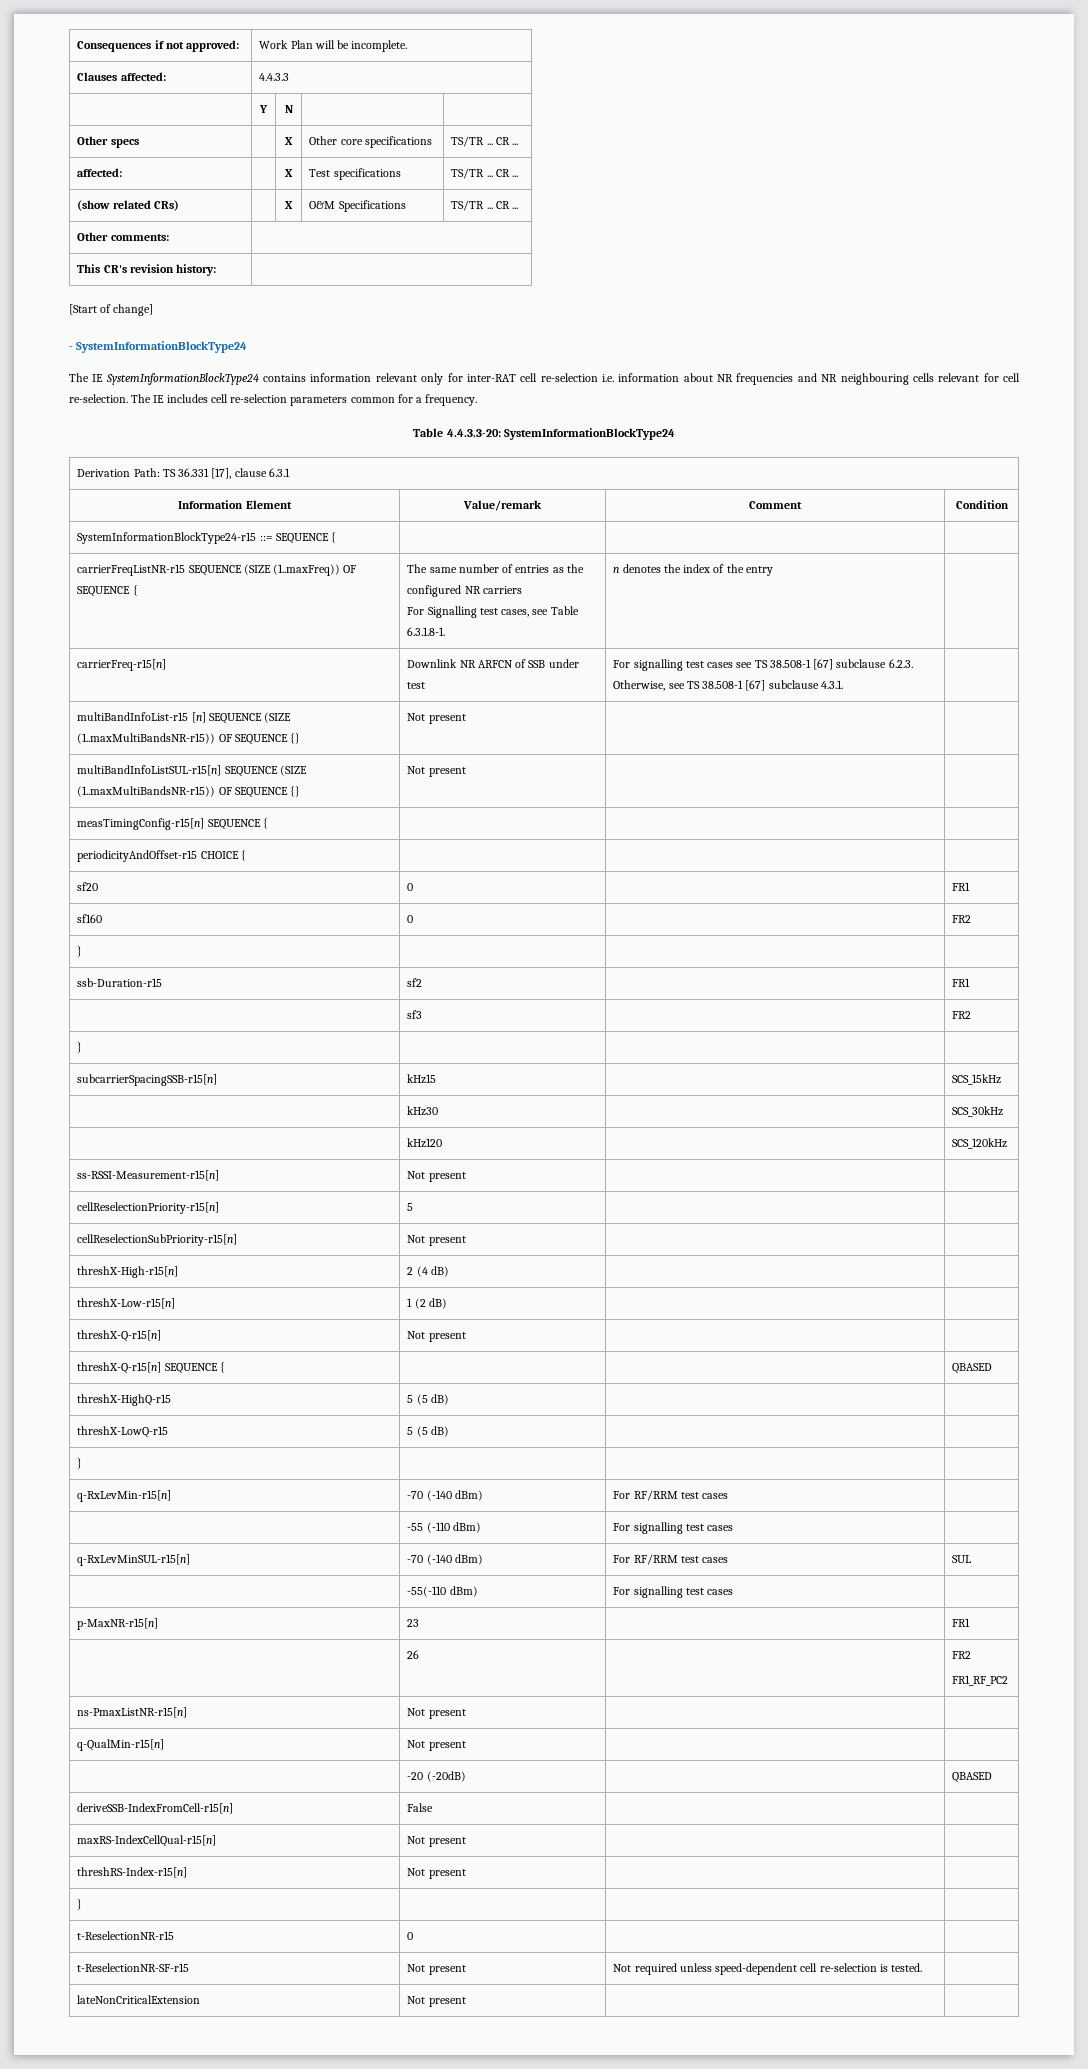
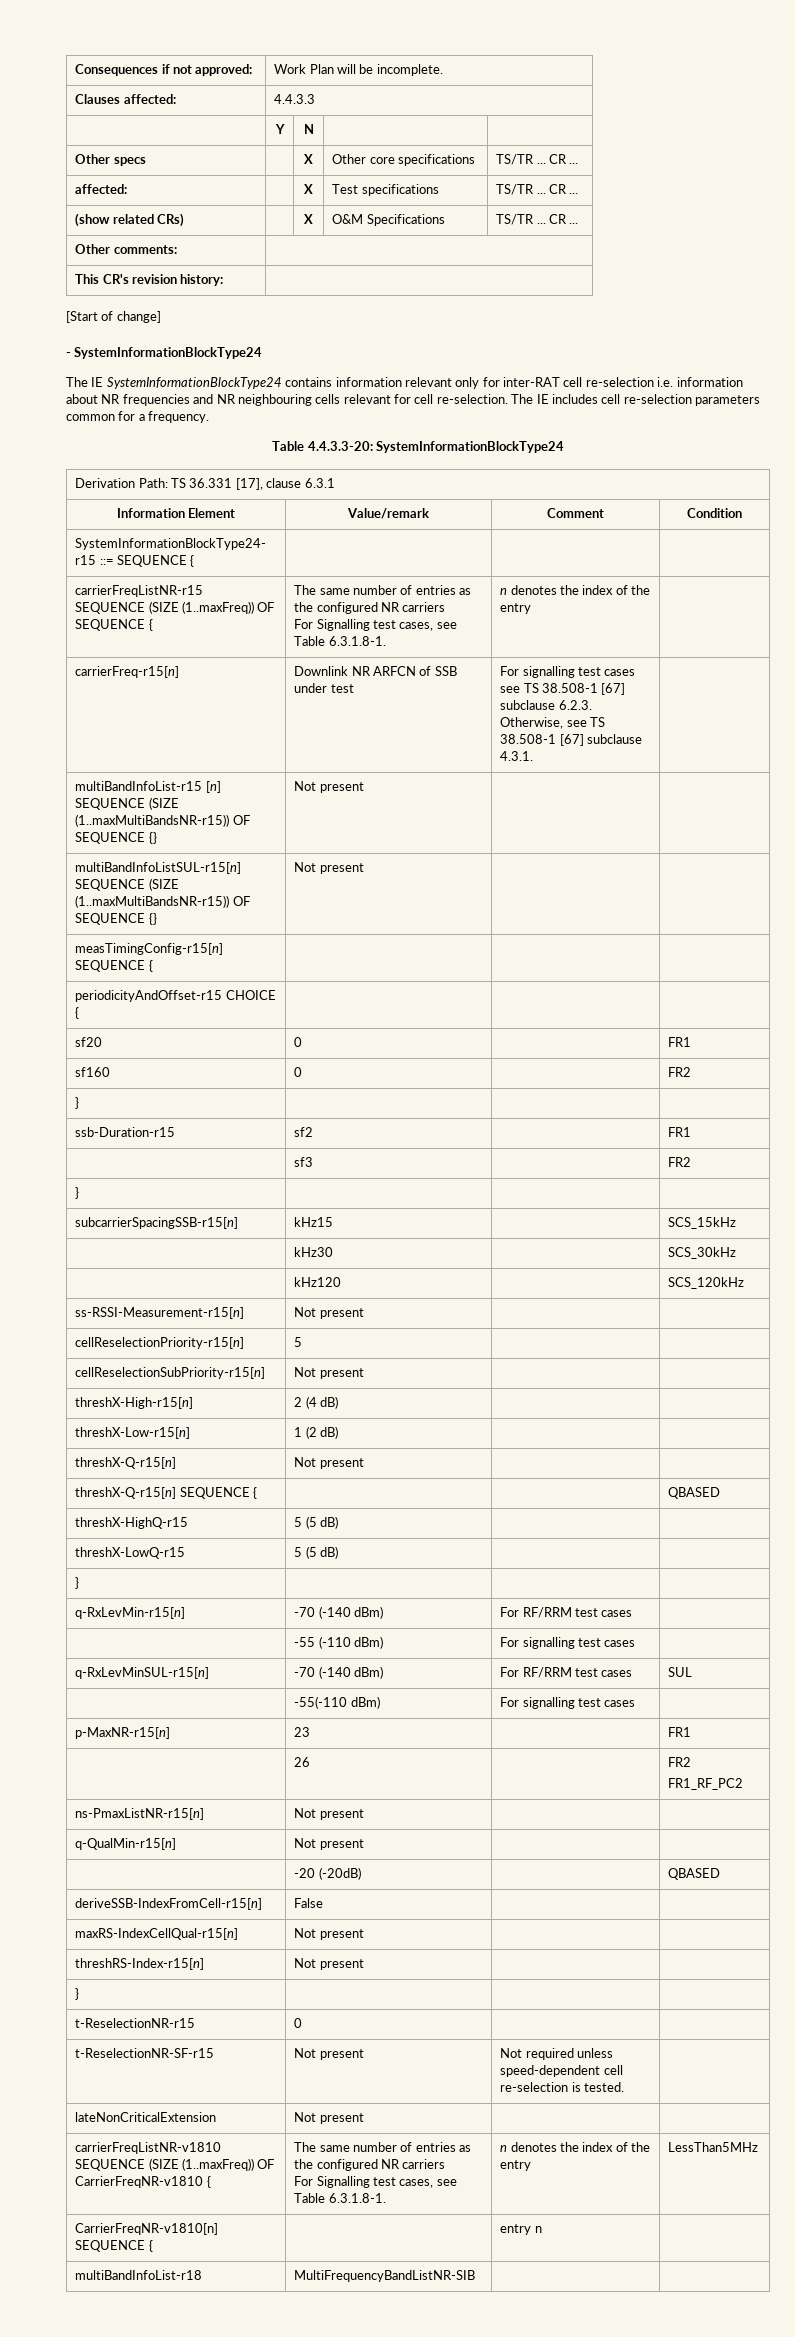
+ carrierFreqListNR-v1810 SEQUENCE (SIZE (1..maxFreq)) OF CarrierFreqNR-v1810 { | The same number of entries as the configured NR carriers
+ For Signalling test cases, see Table 6.3.1.8-1. | n denotes the index of the entry | LessThan5MHz
+ CarrierFreqNR-v1810[n] SEQUENCE { | | entry n |
+ multiBandInfoList-r18 | MultiFrequencyBandListNR-SIB | |

